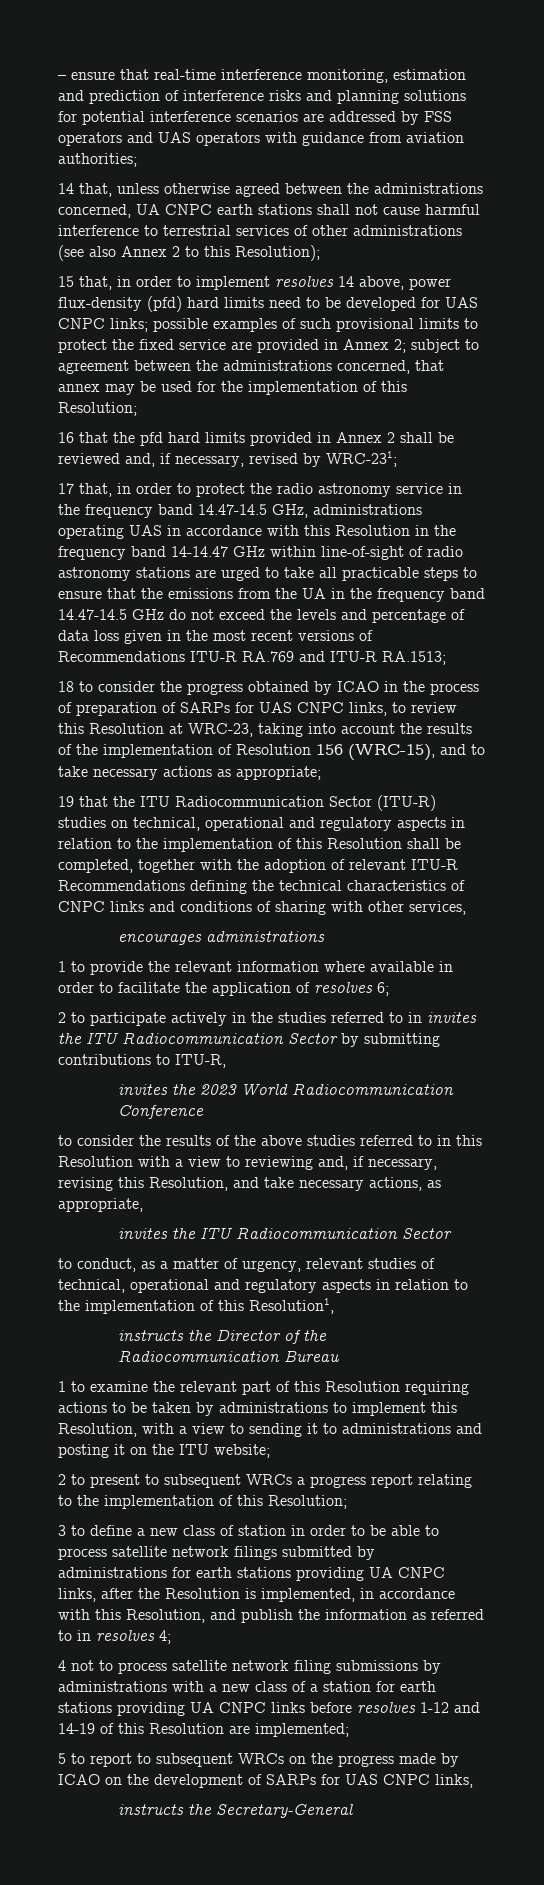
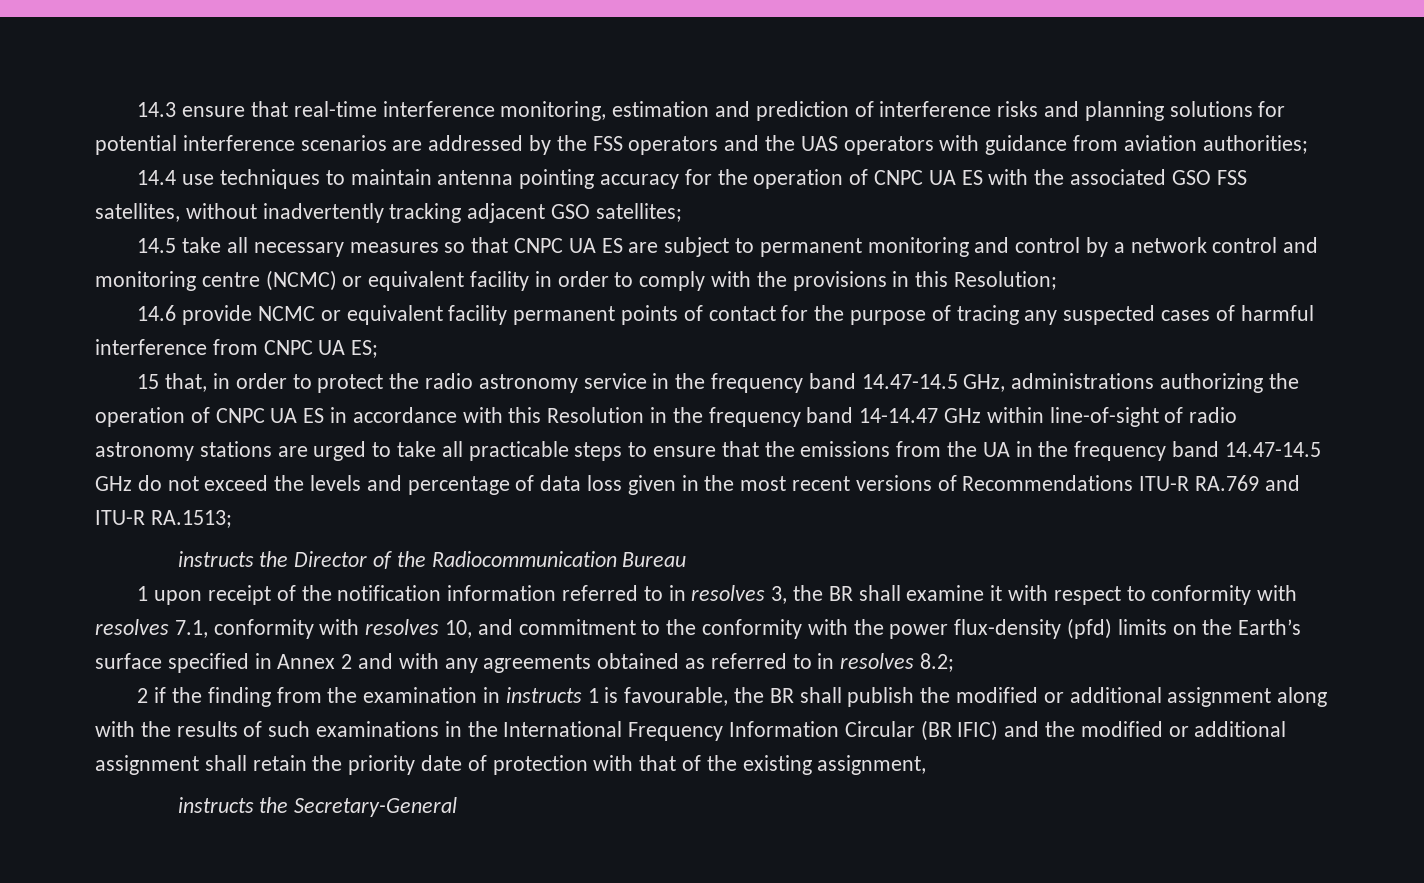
- – ensure that real-time interference monitoring, estimation and prediction of interference risks and planning solutions for potential interference scenarios are addressed by FSS operators and UAS operators with guidance from aviation authorities;
+ 14.3 ensure that real-time interference monitoring, estimation and prediction of interference risks and planning solutions for potential interference scenarios are addressed by the FSS operators and the UAS operators with guidance from aviation authorities;
- 14 that, unless otherwise agreed between the administrations concerned, UA CNPC earth stations shall not cause harmful interference to terrestrial services of other administrations (see also Annex 2 to this Resolution);
- 15 that, in order to implement resolves 14 above, power flux-density (pfd) hard limits need to be developed for UAS CNPC links; possible examples of such provisional limits to protect the fixed service are provided in Annex 2; subject to agreement between the administrations concerned, that annex may be used for the implementation of this Resolution;
- 16 that the pfd hard limits provided in Annex 2 shall be reviewed and, if necessary, revised by WRC-231;
- 17 that, in order to protect the radio astronomy service in the frequency band 14.47-14.5 GHz, administrations operating UAS in accordance with this Resolution in the frequency band 14-14.47 GHz within line-of-sight of radio astronomy stations are urged to take all practicable steps to ensure that the emissions from the UA in the frequency band 14.47-14.5 GHz do not exceed the levels and percentage of data loss given in the most recent versions of Recommendations ITU-R RA.769 and ITU-R RA.1513;
+ 14.4 use techniques to maintain antenna pointing accuracy for the operation of CNPC UA ES with the associated GSO FSS satellites, without inadvertently tracking adjacent GSO satellites;
+ 14.5 take all necessary measures so that CNPC UA ES are subject to permanent monitoring and control by a network control and monitoring centre (NCMC) or equivalent facility in order to comply with the provisions in this Resolution;
+ 14.6 provide NCMC or equivalent facility permanent points of contact for the purpose of tracing any suspected cases of harmful interference from CNPC UA ES;
+ 15 that, in order to protect the radio astronomy service in the frequency band 14.47-14.5 GHz, administrations authorizing the operation of CNPC UA ES in accordance with this Resolution in the frequency band 14-14.47 GHz within line-of-sight of radio astronomy stations are urged to take all practicable steps to ensure that the emissions from the UA in the frequency band 14.47-14.5 GHz do not exceed the levels and percentage of data loss given in the most recent versions of Recommendations ITU-R RA.769 and ITU-R RA.1513;
- 18 to consider the progress obtained by ICAO in the process of preparation of SARPs for UAS CNPC links, to review this Resolution at WRC-23, taking into account the results of the implementation of Resolution 156 (WRC-15), and to take necessary actions as appropriate;
- 19 that the ITU Radiocommunication Sector (ITU-R) studies on technical, operational and regulatory aspects in relation to the implementation of this Resolution shall be completed, together with the adoption of relevant ITU-R Recommendations defining the technical characteristics of CNPC links and conditions of sharing with other services,
- encourages administrations
- 1 to provide the relevant information where available in order to facilitate the application of resolves 6;
- 2 to participate actively in the studies referred to in invites the ITU Radiocommunication Sector by submitting contributions to ITU-R,
- invites the 2023 World Radiocommunication Conference
- to consider the results of the above studies referred to in this Resolution with a view to reviewing and, if necessary, revising this Resolution, and take necessary actions, as appropriate,
- invites the ITU Radiocommunication Sector
- to conduct, as a matter of urgency, relevant studies of technical, operational and regulatory aspects in relation to the implementation of this Resolution1,
- 1 to examine the relevant part of this Resolution requiring actions to be taken by administrations to implement this Resolution, with a view to sending it to administrations and posting it on the ITU website;
- 2 to present to subsequent WRCs a progress report relating to the implementation of this Resolution;
- 3 to define a new class of station in order to be able to process satellite network filings submitted by administrations for earth stations providing UA CNPC links, after the Resolution is implemented, in accordance with this Resolution, and publish the information as referred to in resolves 4;
- 4 not to process satellite network filing submissions by administrations with a new class of a station for earth stations providing UA CNPC links before resolves 1-12 and 14-19 of this Resolution are implemented;
- 5 to report to subsequent WRCs on the progress made by ICAO on the development of SARPs for UAS CNPC links,
+ 1 upon receipt of the notification information referred to in resolves 3, the BR shall examine it with respect to conformity with resolves 7.1, conformity with resolves 10, and commitment to the conformity with the power flux-density (pfd) limits on the Earth’s surface specified in Annex 2 and with any agreements obtained as referred to in resolves 8.2;
+ 2 if the finding from the examination in instructs 1 is favourable, the BR shall publish the modified or additional assignment along with the results of such examinations in the International Frequency Information Circular (BR IFIC) and the modified or additional assignment shall retain the priority date of protection with that of the existing assignment,

